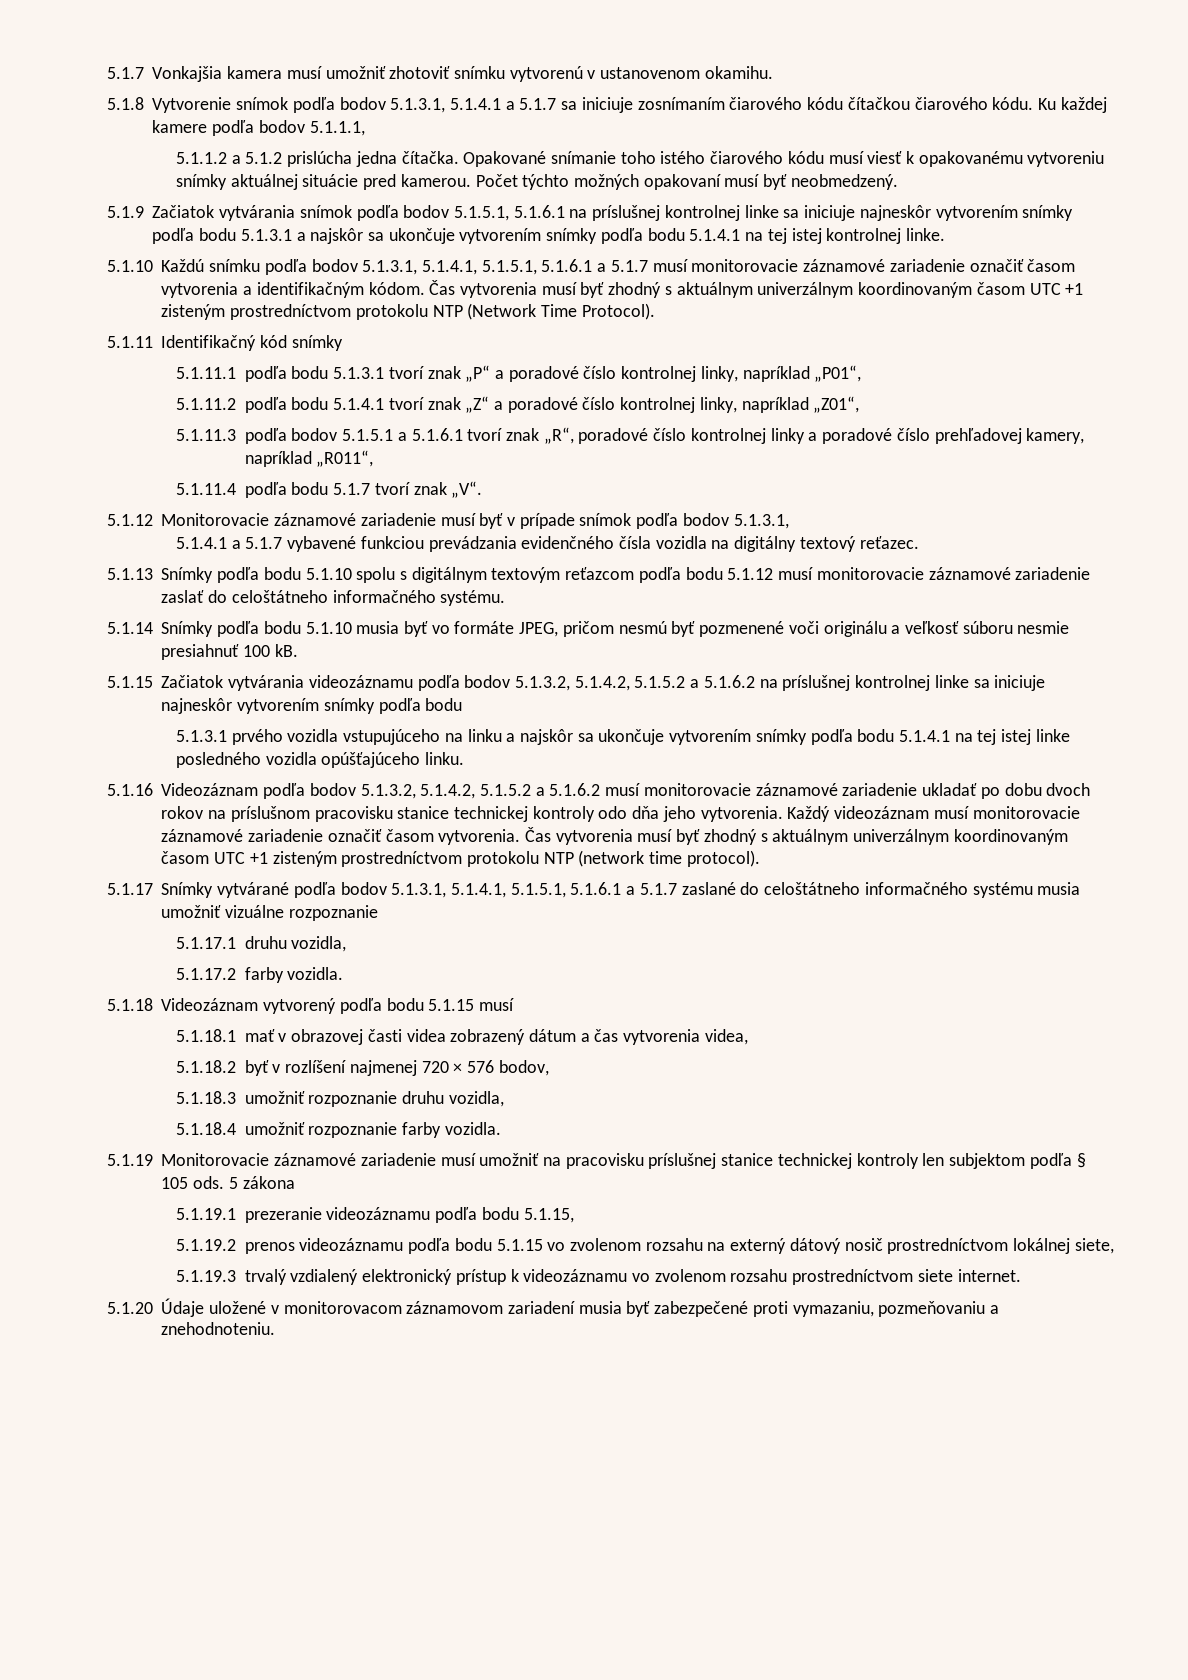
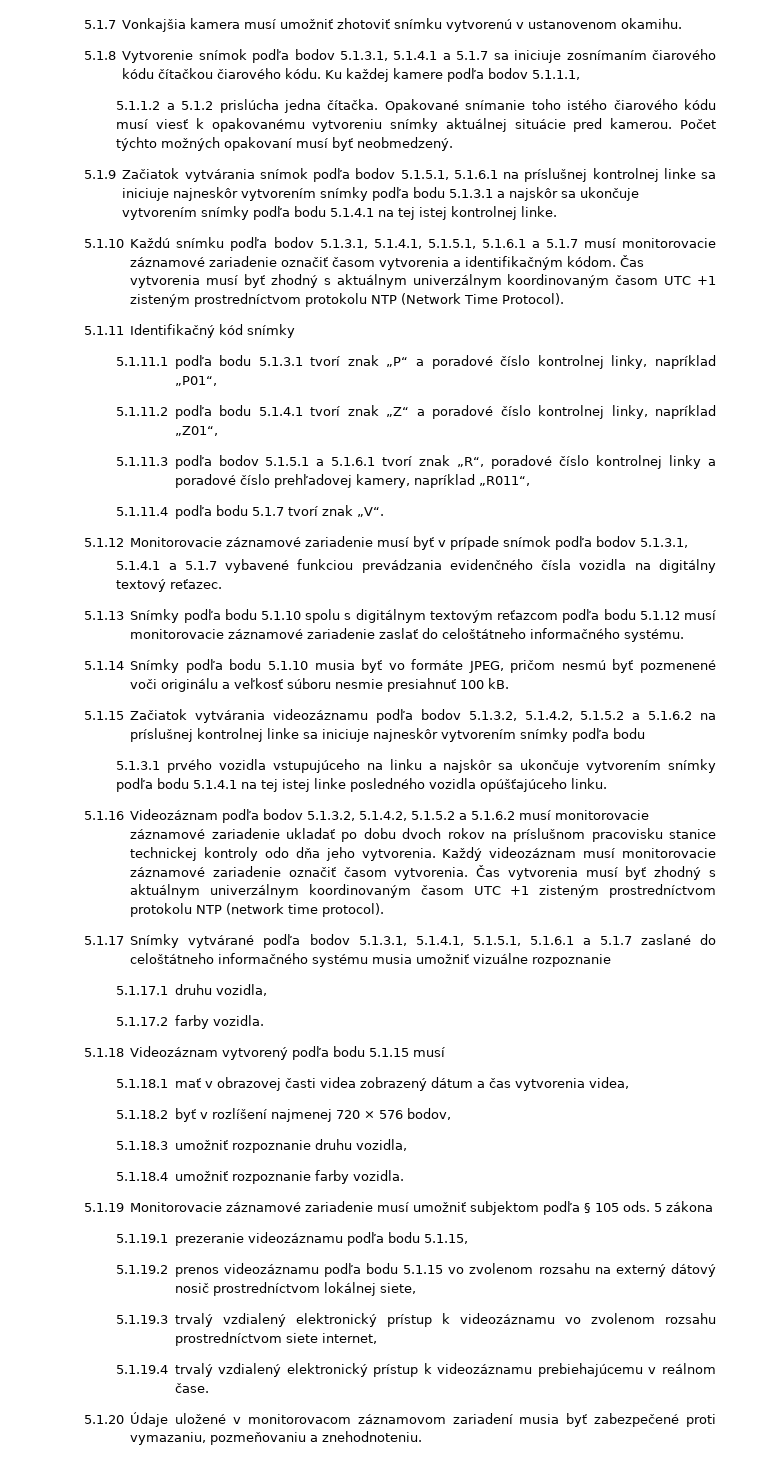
- 5.1.19 Monitorovacie záznamové zariadenie musí umožniť na pracovisku príslušnej stanice technickej kontroly len subjektom podľa § 105 ods.
+ 5.1.19 Monitorovacie záznamové zariadenie musí umožniť subjektom podľa § 105 ods.
- 5.1.19.3 trvalý vzdialený elektronický prístup k videozáznamu vo zvolenom rozsahu prostredníctvom siete internet.
+ 5.1.19.3 trvalý vzdialený elektronický prístup k videozáznamu vo zvolenom rozsahu prostredníctvom siete internet,
+ 5.1.19.4 trvalý vzdialený elektronický prístup k videozáznamu prebiehajúcemu v reálnom čase.

